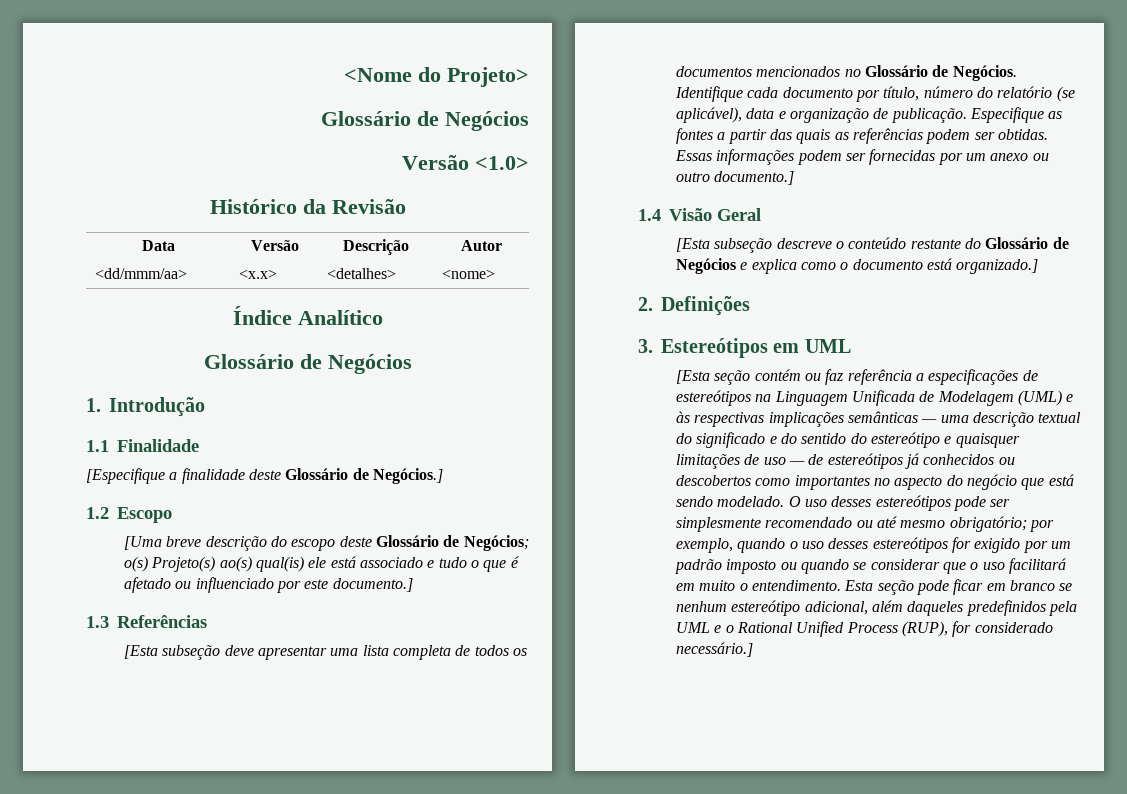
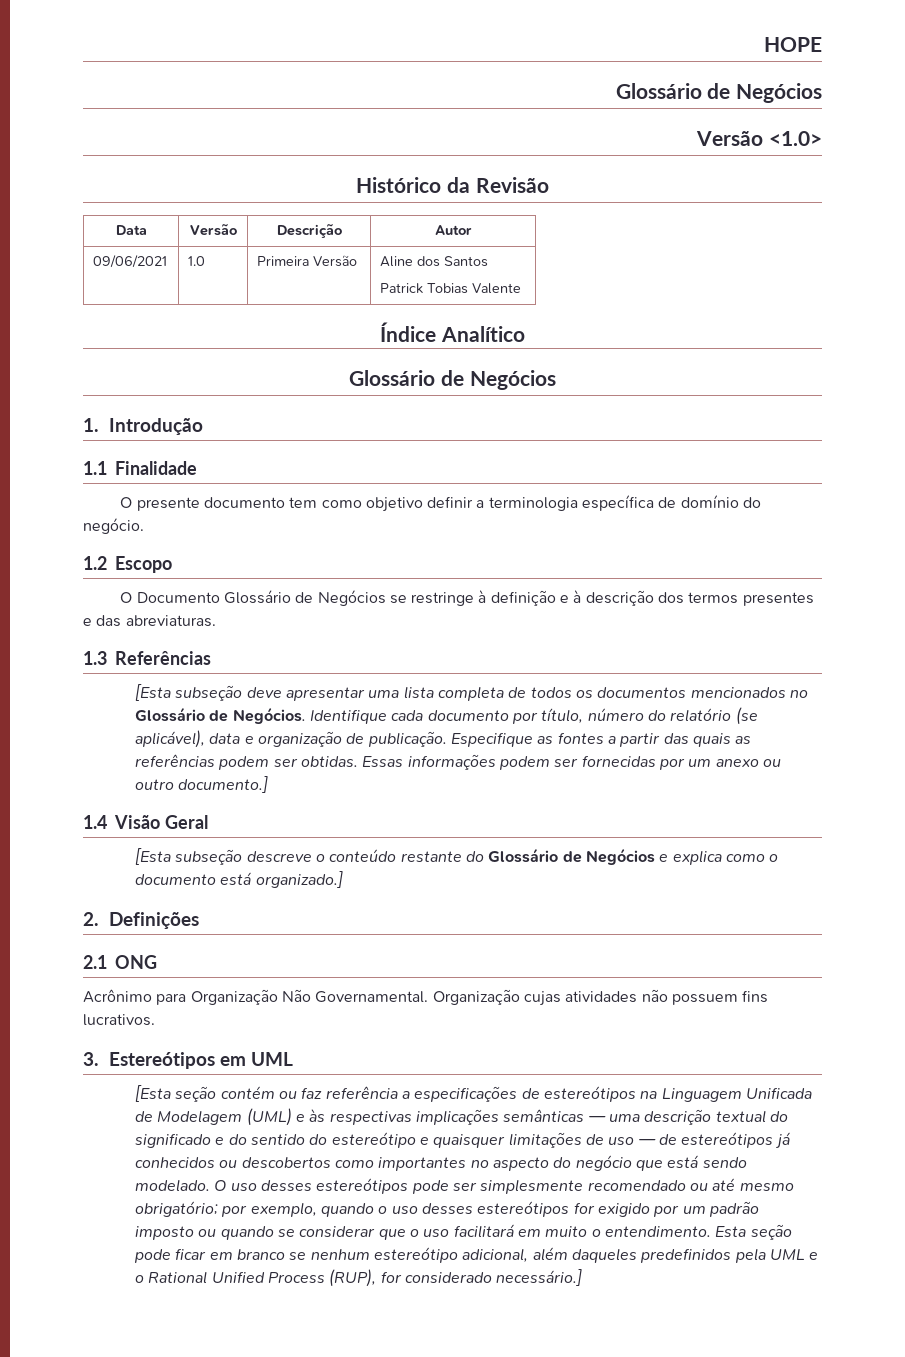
- <Nome do Projeto>
+ HOPE
- <dd/mmm/aa> | <x.x> | <detalhes> | <nome>
+ 09/06/2021 | 1.0 | Primeira Versão | Aline dos Santos
+ Patrick Tobias Valente
- [Especifique a finalidade deste Glossário de Negócios.]
+ O presente documento tem como objetivo definir a terminologia específica de domínio do negócio.
  1.2 Escopo
- [Uma breve descrição do escopo deste Glossário de Negócios; o(s) Projeto(s) ao(s) qual(is) ele está associado e tudo o que é afetado ou influenciado por este documento.]
+ O Documento Glossário de Negócios se restringe à definição e à descrição dos termos presentes e das abreviaturas.
+ 2.1 ONG
+ Acrônimo para Organização Não Governamental. Organização cujas atividades não possuem fins lucrativos.

